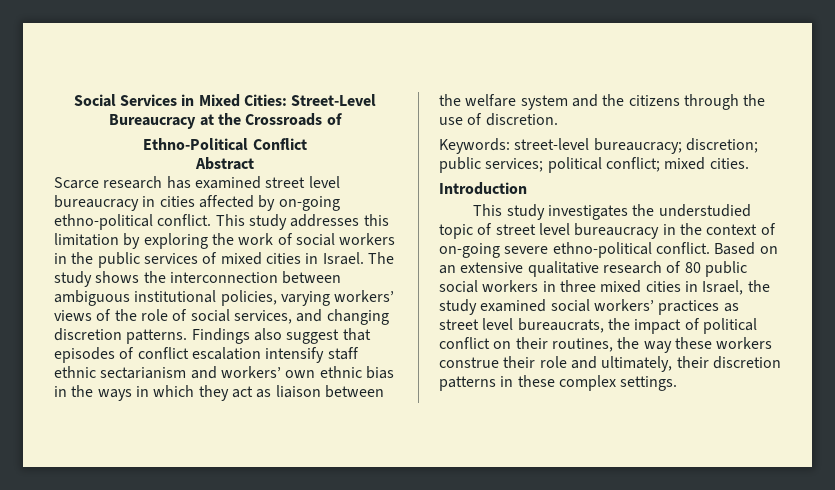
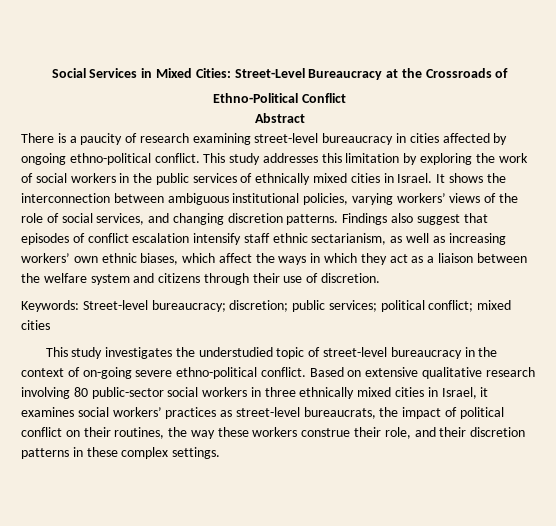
- Scarce research has examined street level bureaucracy in cities affected by on-going ethno-political conflict.
+ There is a paucity of research examining street-level bureaucracy in cities affected by ongoing ethno-political conflict.
- This study addresses this limitation by exploring the work of social workers in the public services of mixed cities in Israel.
+ This study addresses this limitation by exploring the work of social workers in the public services of ethnically mixed cities in Israel.
- The study shows the interconnection between ambiguous institutional policies, varying workers’ views of the role of social services, and changing discretion patterns.
+ It shows the interconnection between ambiguous institutional policies, varying workers’ views of the role of social services, and changing discretion patterns.
- Findings also suggest that episodes of conflict escalation intensify staff ethnic sectarianism and workers’ own ethnic bias in the ways in which they act as liaison between the welfare system and the citizens through the use of discretion.
+ Findings also suggest that episodes of conflict escalation intensify staff ethnic sectarianism, as well as increasing workers’ own ethnic biases, which affect the ways in which they act as a liaison between the welfare system and citizens through their use of discretion.
- Keywords: street-level bureaucracy; discretion; public services; political conflict; mixed cities.
- Introduction
+ Keywords: Street-level bureaucracy; discretion; public services; political conflict; mixed cities
- This study investigates the understudied topic of street level bureaucracy in the context of on-going severe ethno-political conflict.
+ This study investigates the understudied topic of street-level bureaucracy in the context of on-going severe ethno-political conflict.
- Based on an extensive qualitative research of 80 public social workers in three mixed cities in Israel, the study examined social workers’ practices as street level bureaucrats, the impact of political conflict on their routines, the way these workers construe their role and ultimately, their discretion patterns in these complex settings.
+ Based on extensive qualitative research involving 80 public-sector social workers in three ethnically mixed cities in Israel, it examines social workers’ practices as street-level bureaucrats, the impact of political conflict on their routines, the way these workers construe their role, and their discretion patterns in these complex settings.

